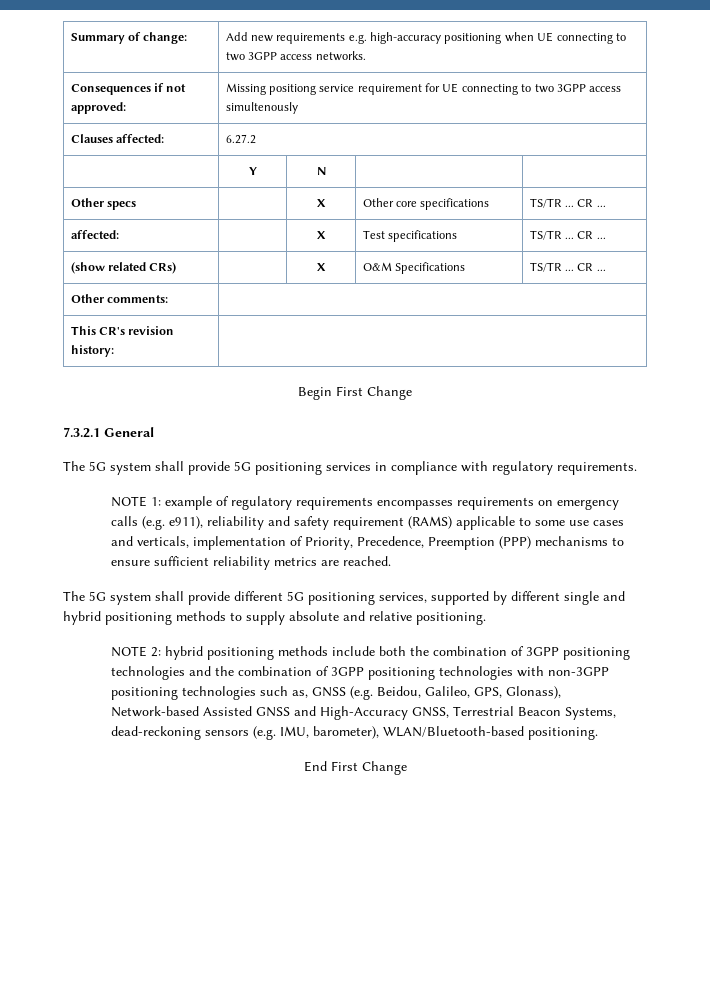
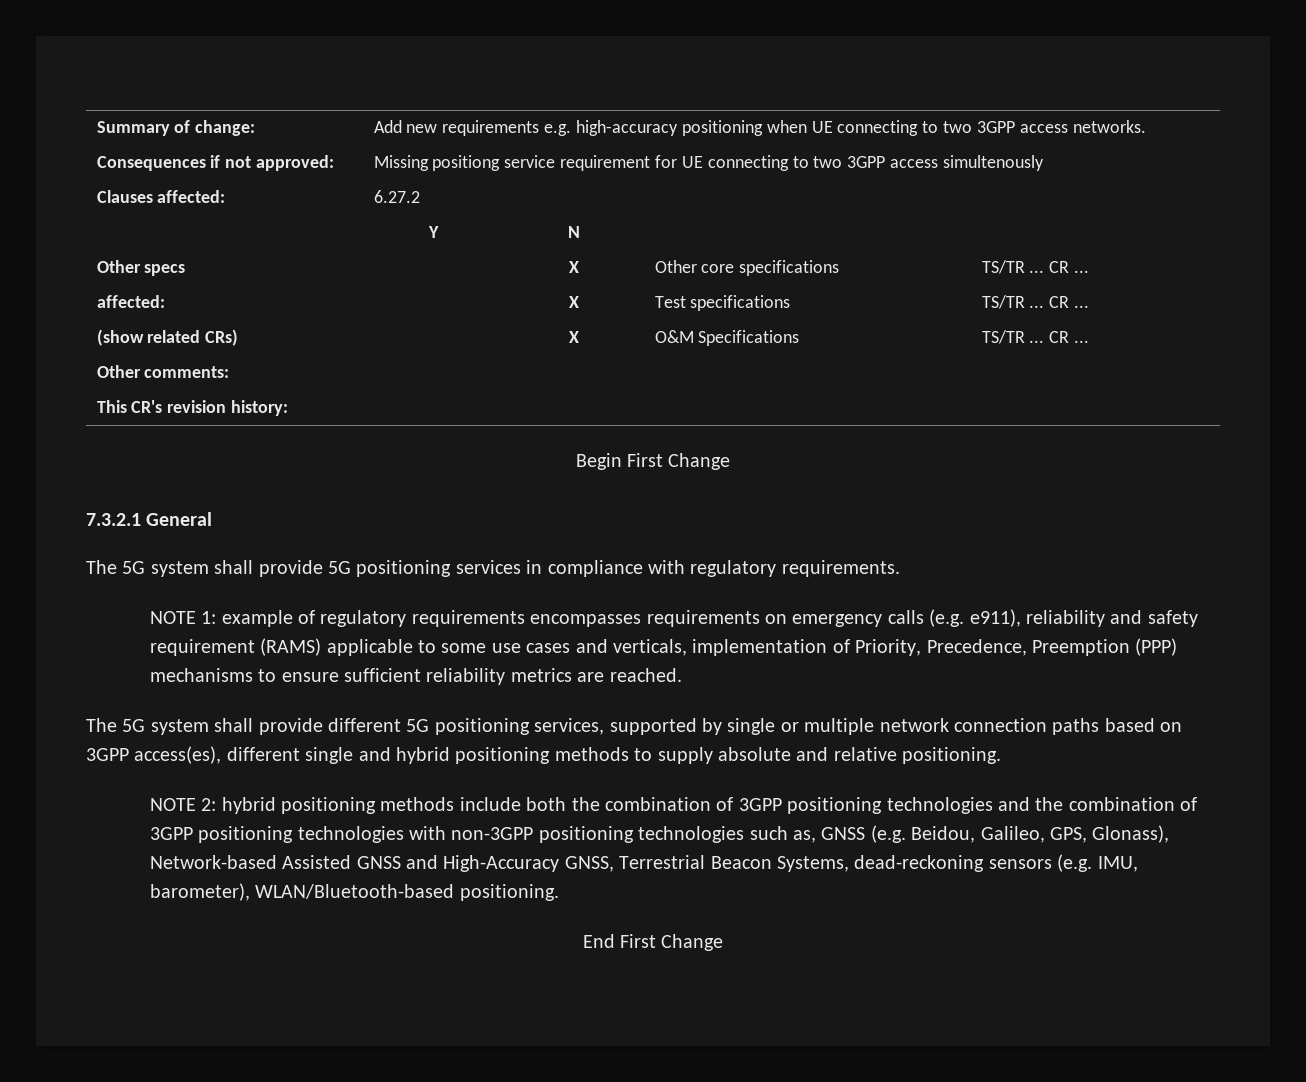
- The 5G system shall provide different 5G positioning services, supported by different single and hybrid positioning methods to supply absolute and relative positioning.
+ The 5G system shall provide different 5G positioning services, supported by single or multiple network connection paths based on 3GPP access(es), different single and hybrid positioning methods to supply absolute and relative positioning.

